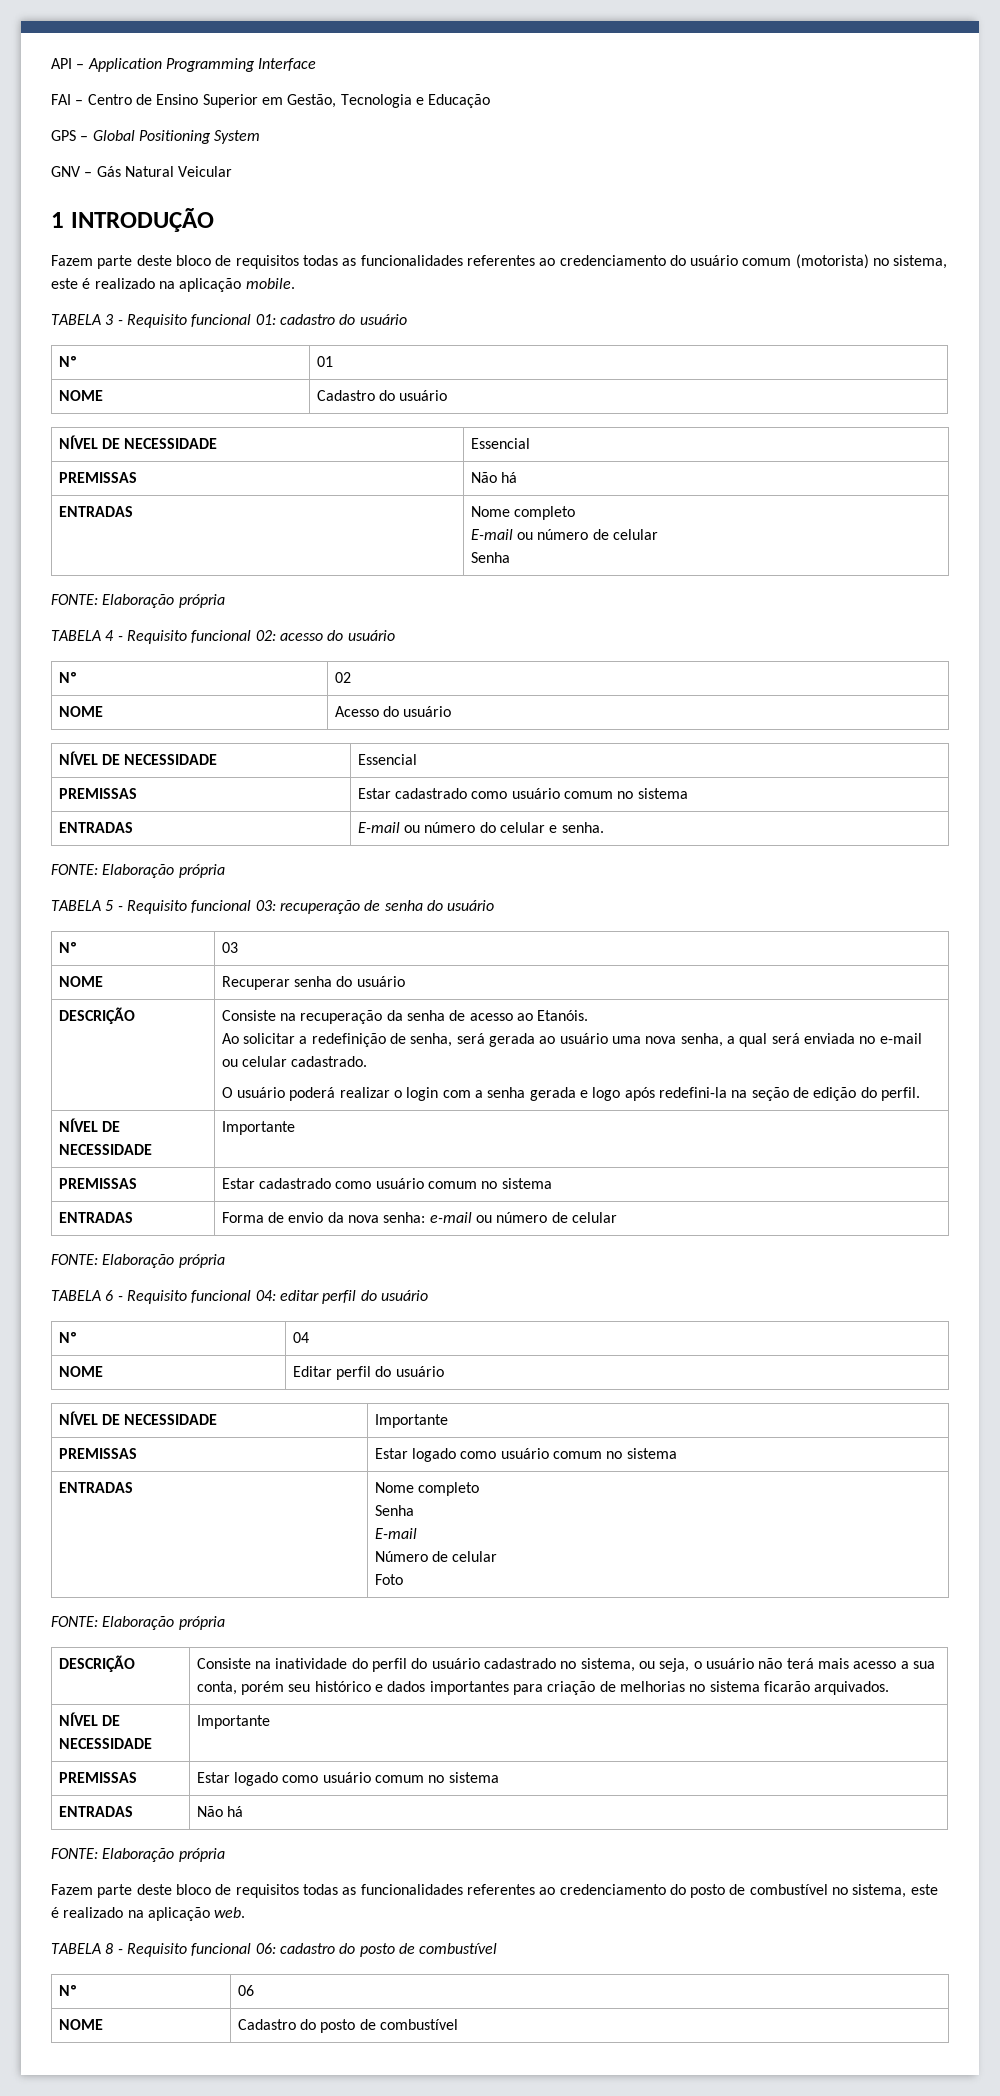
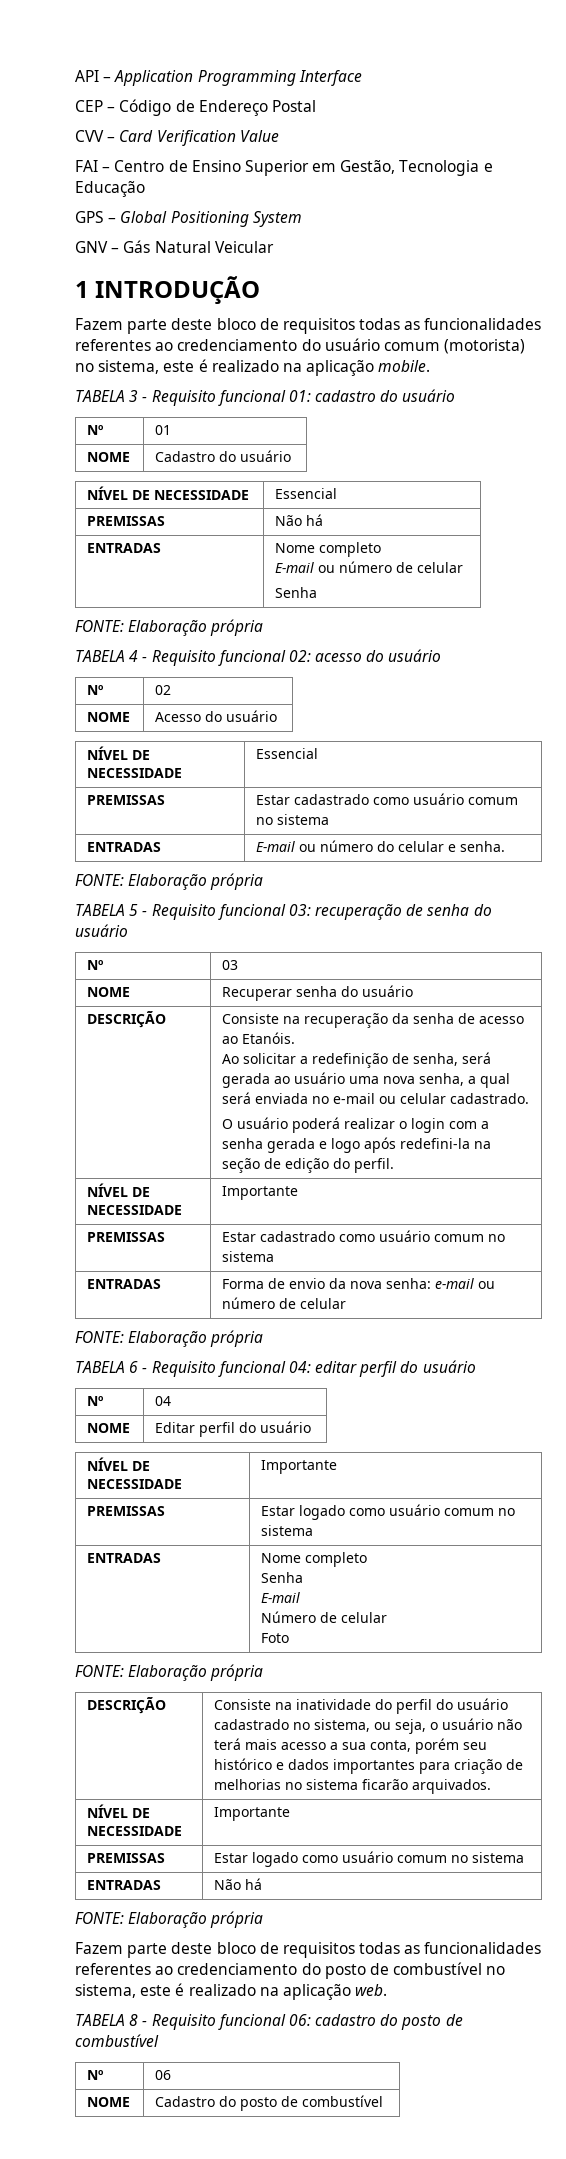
+ CEP – Código de Endereço Postal
+ CVV – Card Verification Value

